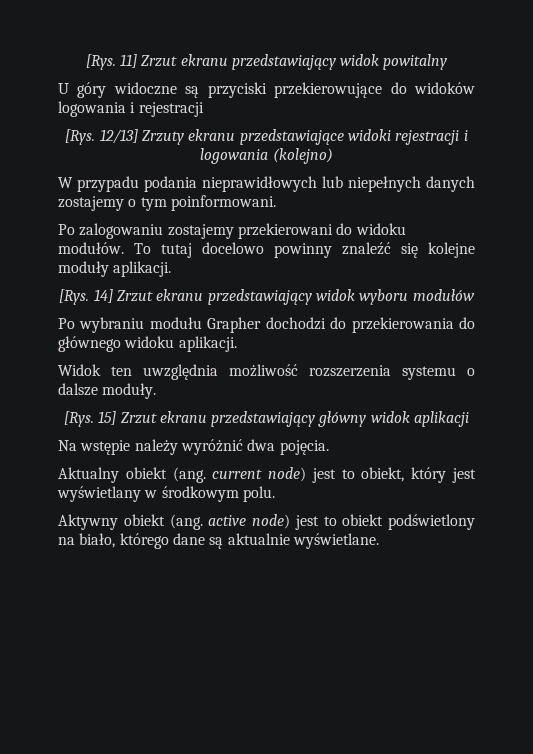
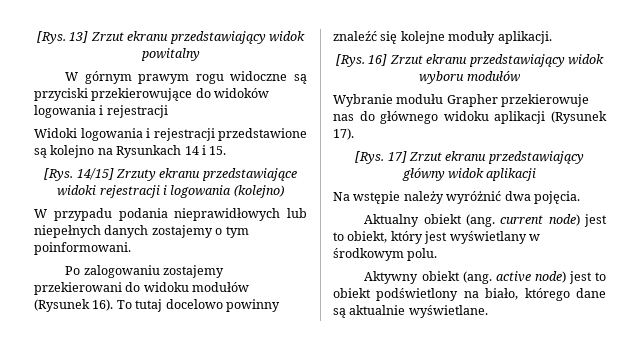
- [Rys. 11] Zrzut ekranu przedstawiający widok powitalny
+ [Rys. 13] Zrzut ekranu przedstawiający widok powitalny
- U góry widoczne są przyciski przekierowujące do widoków logowania i rejestracji
+ W górnym prawym rogu widoczne są przyciski przekierowujące do widoków logowania i rejestracji
- [Rys. 12/13] Zrzuty ekranu przedstawiające widoki rejestracji i logowania (kolejno)
+ Widoki logowania i rejestracji przedstawione są kolejno na Rysunkach 14 i 15.
+ [Rys. 14/15] Zrzuty ekranu przedstawiające widoki rejestracji i logowania (kolejno)
- Po zalogowaniu zostajemy przekierowani do widoku modułów.
+ Po zalogowaniu zostajemy przekierowani do widoku modułów (Rysunek 16).
- [Rys. 14] Zrzut ekranu przedstawiający widok wyboru modułów
+ [Rys. 16] Zrzut ekranu przedstawiający widok wyboru modułów
- Po wybraniu modułu Grapher dochodzi do przekierowania do głównego widoku aplikacji.
- Widok ten uwzględnia możliwość rozszerzenia systemu o dalsze moduły.
- [Rys. 15] Zrzut ekranu przedstawiający główny widok aplikacji
+ Wybranie modułu Grapher przekierowuje nas do głównego widoku aplikacji (Rysunek 17).
+ [Rys. 17] Zrzut ekranu przedstawiający główny widok aplikacji

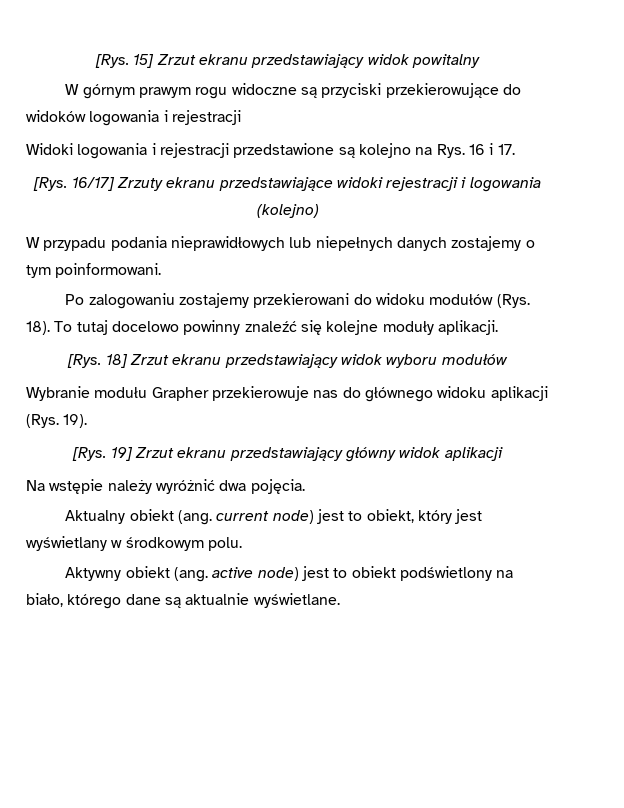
- [Rys. 13] Zrzut ekranu przedstawiający widok powitalny
+ [Rys. 15] Zrzut ekranu przedstawiający widok powitalny
- Widoki logowania i rejestracji przedstawione są kolejno na Rysunkach 14 i 15.
- [Rys. 14/15] Zrzuty ekranu przedstawiające widoki rejestracji i logowania (kolejno)
+ Widoki logowania i rejestracji przedstawione są kolejno na Rys. 16 i 17.
+ [Rys. 16/17] Zrzuty ekranu przedstawiające widoki rejestracji i logowania (kolejno)
- Po zalogowaniu zostajemy przekierowani do widoku modułów (Rysunek 16).
+ Po zalogowaniu zostajemy przekierowani do widoku modułów (Rys. 18).
- [Rys. 16] Zrzut ekranu przedstawiający widok wyboru modułów
+ [Rys. 18] Zrzut ekranu przedstawiający widok wyboru modułów
- Wybranie modułu Grapher przekierowuje nas do głównego widoku aplikacji (Rysunek 17).
- [Rys. 17] Zrzut ekranu przedstawiający główny widok aplikacji
+ Wybranie modułu Grapher przekierowuje nas do głównego widoku aplikacji (Rys. 19).
+ [Rys. 19] Zrzut ekranu przedstawiający główny widok aplikacji

